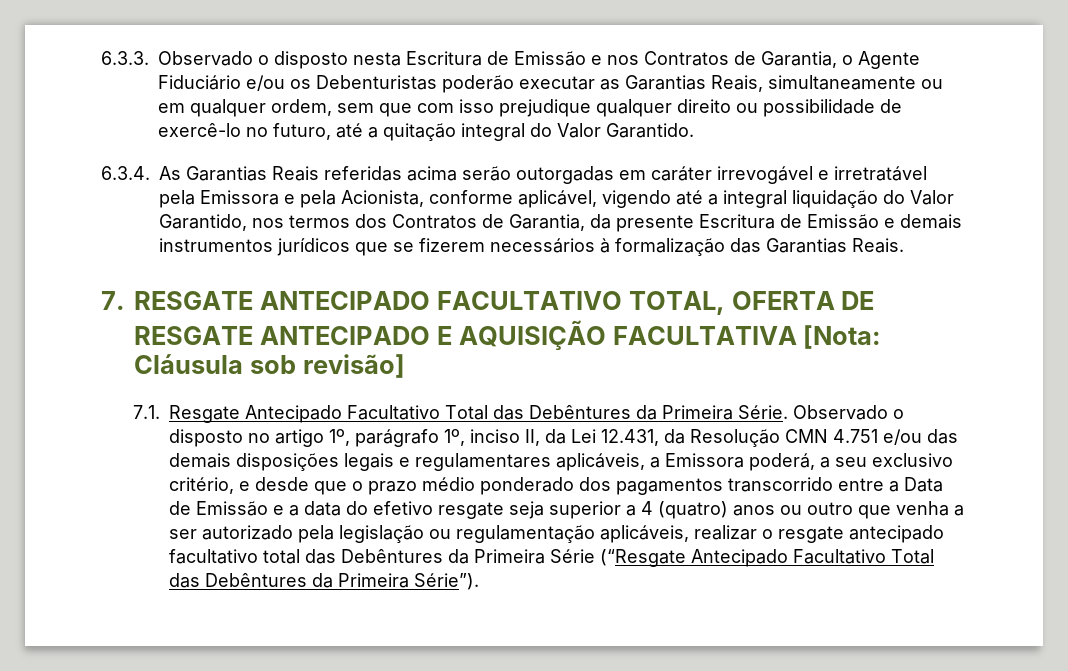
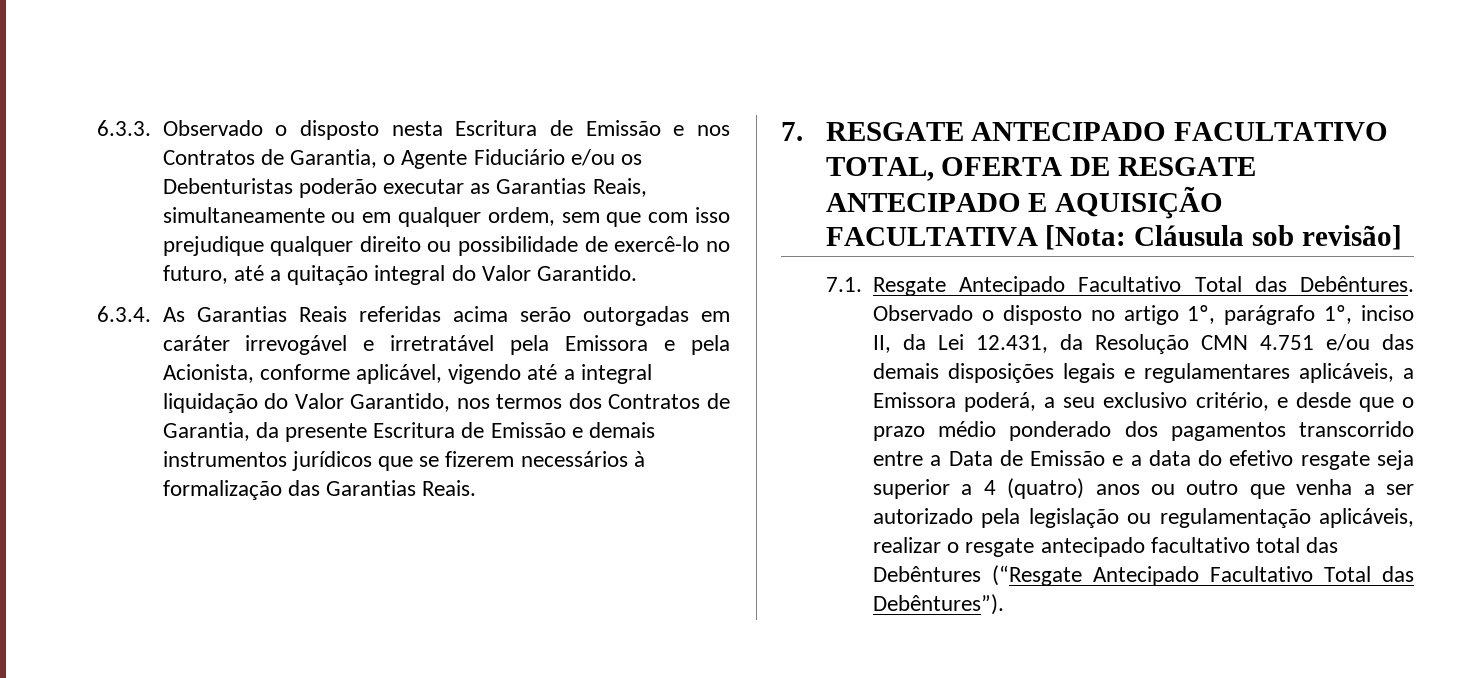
- 7.1. Resgate Antecipado Facultativo Total das Debêntures da Primeira Série.
+ 7.1. Resgate Antecipado Facultativo Total das Debêntures.
- Observado o disposto no artigo 1º, parágrafo 1º, inciso II, da Lei 12.431, da Resolução CMN 4.751 e/ou das demais disposições legais e regulamentares aplicáveis, a Emissora poderá, a seu exclusivo critério, e desde que o prazo médio ponderado dos pagamentos transcorrido entre a Data de Emissão e a data do efetivo resgate seja superior a 4 (quatro) anos ou outro que venha a ser autorizado pela legislação ou regulamentação aplicáveis, realizar o resgate antecipado facultativo total das Debêntures da Primeira Série (“Resgate Antecipado Facultativo Total das Debêntures da Primeira Série”).
+ Observado o disposto no artigo 1º, parágrafo 1º, inciso II, da Lei 12.431, da Resolução CMN 4.751 e/ou das demais disposições legais e regulamentares aplicáveis, a Emissora poderá, a seu exclusivo critério, e desde que o prazo médio ponderado dos pagamentos transcorrido entre a Data de Emissão e a data do efetivo resgate seja superior a 4 (quatro) anos ou outro que venha a ser autorizado pela legislação ou regulamentação aplicáveis, realizar o resgate antecipado facultativo total das Debêntures (“Resgate Antecipado Facultativo Total das Debêntures”).

